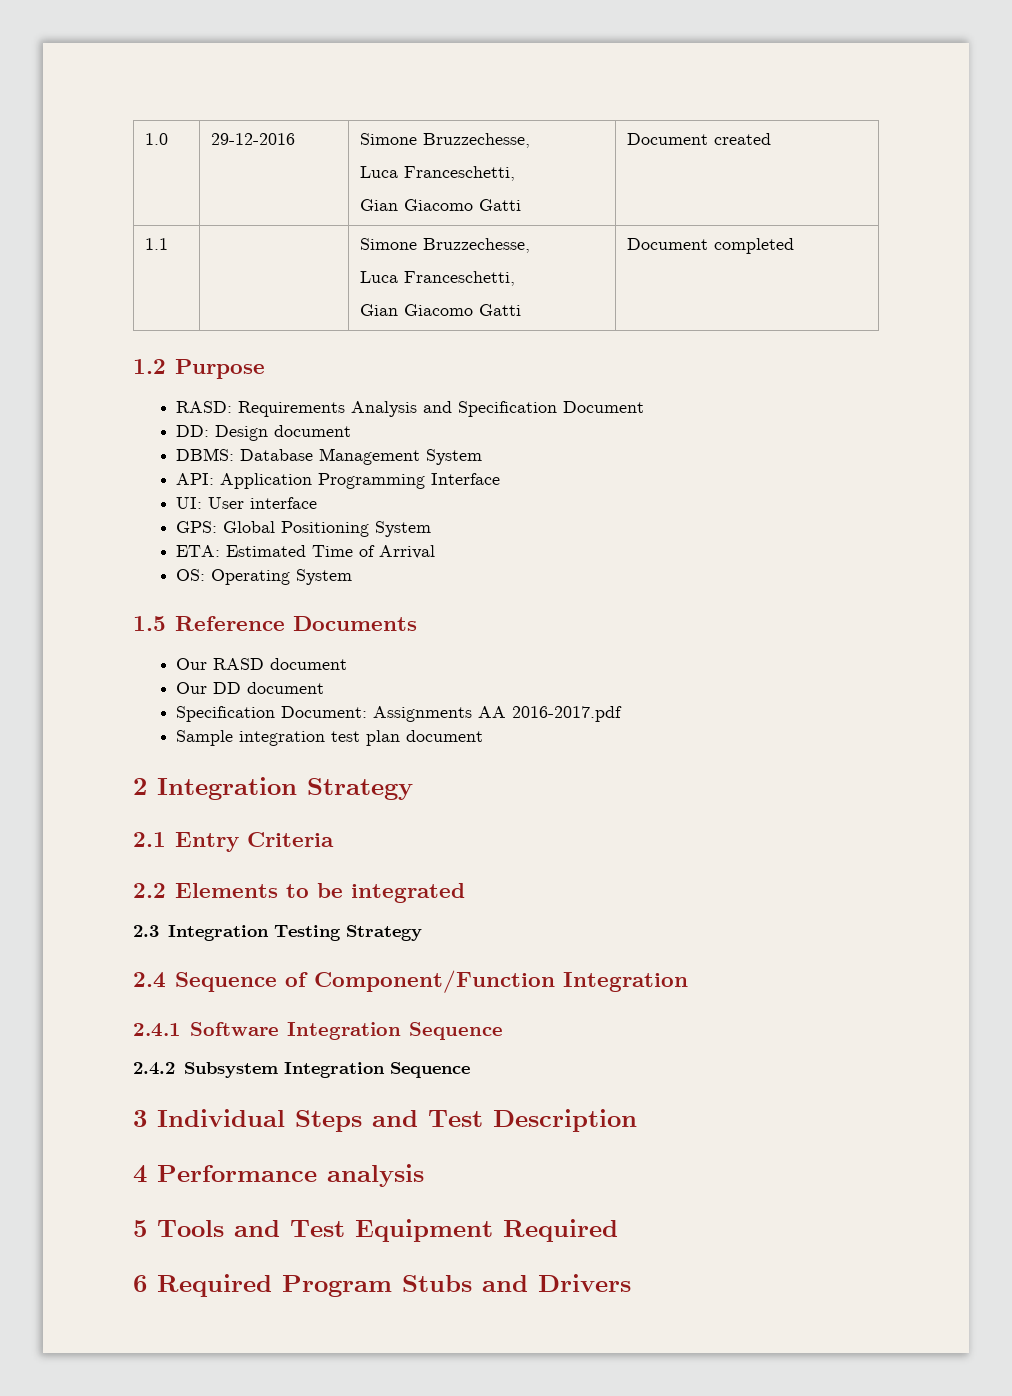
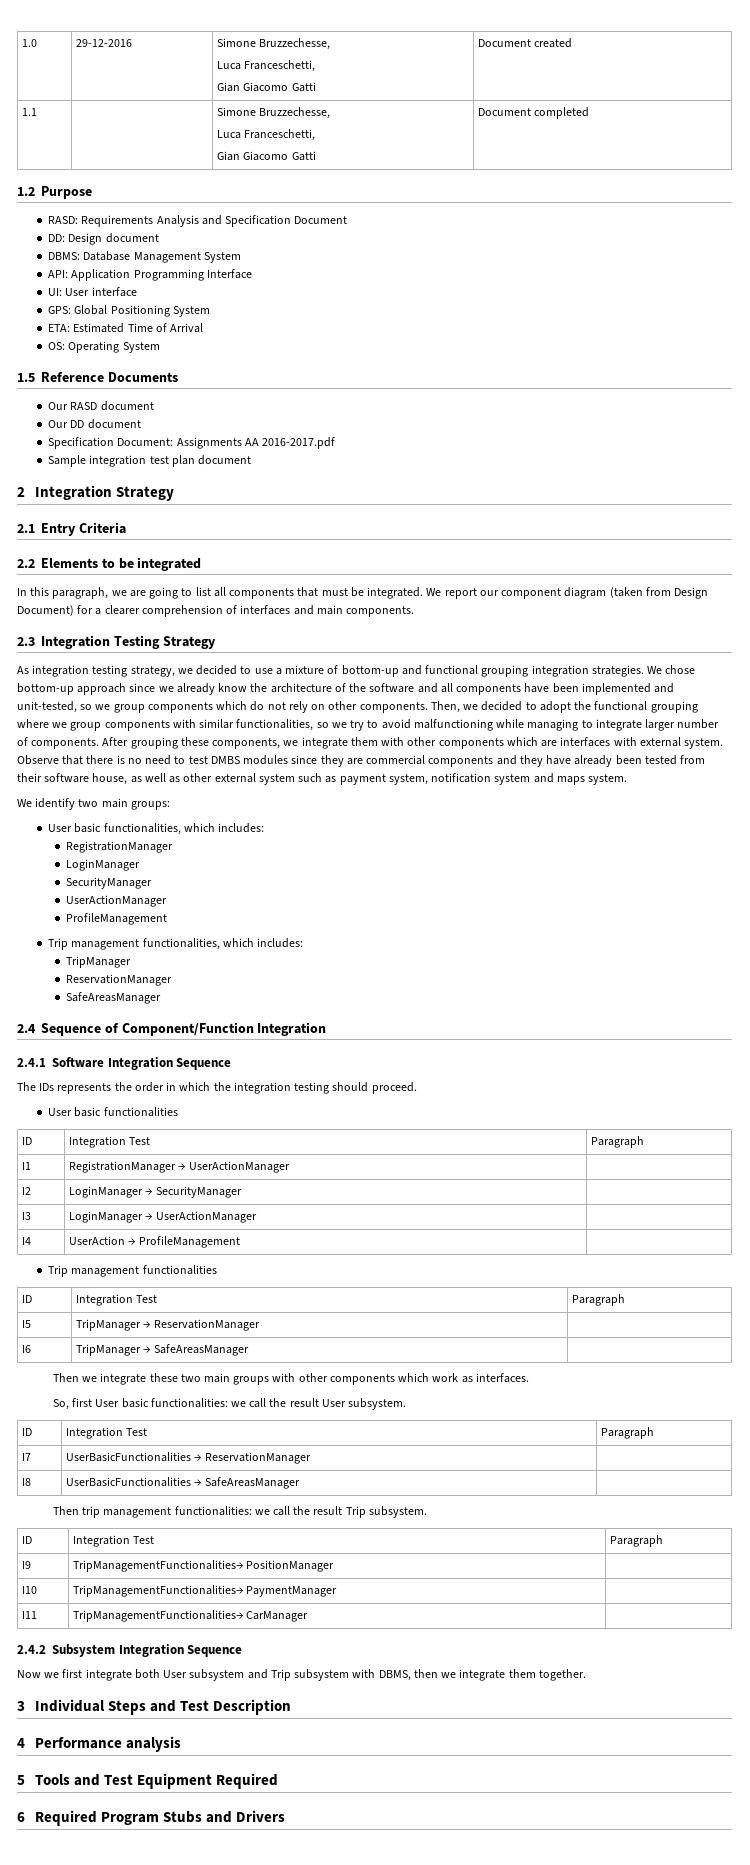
+ In this paragraph, we are going to list all components that must be integrated. We report our component diagram (taken from Design Document) for a clearer comprehension of interfaces and main components.
  2.3 Integration Testing Strategy
+ As integration testing strategy, we decided to use a mixture of bottom-up and functional grouping integration strategies. We chose bottom-up approach since we already know the architecture of the software and all components have been implemented and unit-tested, so we group components which do not rely on other components. Then, we decided to adopt the functional grouping where we group components with similar functionalities, so we try to avoid malfunctioning while managing to integrate larger number of components. After grouping these components, we integrate them with other components which are interfaces with external system. Observe that there is no need to test DMBS modules since they are commercial components and they have already been tested from their software house, as well as other external system such as payment system, notification system and maps system.
+ We identify two main groups:
+ User basic functionalities, which includes:
+ RegistrationManager
+ LoginManager
+ SecurityManager
+ UserActionManager
+ ProfileManagement
+ Trip management functionalities, which includes:
+ TripManager
+ ReservationManager
+ SafeAreasManager
+ The IDs represents the order in which the integration testing should proceed.
+ User basic functionalities
+ ID | Integration Test | Paragraph
+ I1 | RegistrationManager → UserActionManager |
+ I2 | LoginManager → SecurityManager |
+ I3 | LoginManager → UserActionManager |
+ I4 | UserAction → ProfileManagement |
+ Trip management functionalities
+ ID | Integration Test | Paragraph
+ I5 | TripManager → ReservationManager |
+ I6 | TripManager → SafeAreasManager |
+ Then we integrate these two main groups with other components which work as interfaces.
+ So, first User basic functionalities: we call the result User subsystem.
+ ID | Integration Test | Paragraph
+ I7 | UserBasicFunctionalities → ReservationManager |
+ I8 | UserBasicFunctionalities → SafeAreasManager |
+ Then trip management functionalities: we call the result Trip subsystem.
+ ID | Integration Test | Paragraph
+ I9 | TripManagementFunctionalities→ PositionManager |
+ I10 | TripManagementFunctionalities→ PaymentManager |
+ I11 | TripManagementFunctionalities→ CarManager |
  2.4.2 Subsystem Integration Sequence
+ Now we first integrate both User subsystem and Trip subsystem with DBMS, then we integrate them together.

